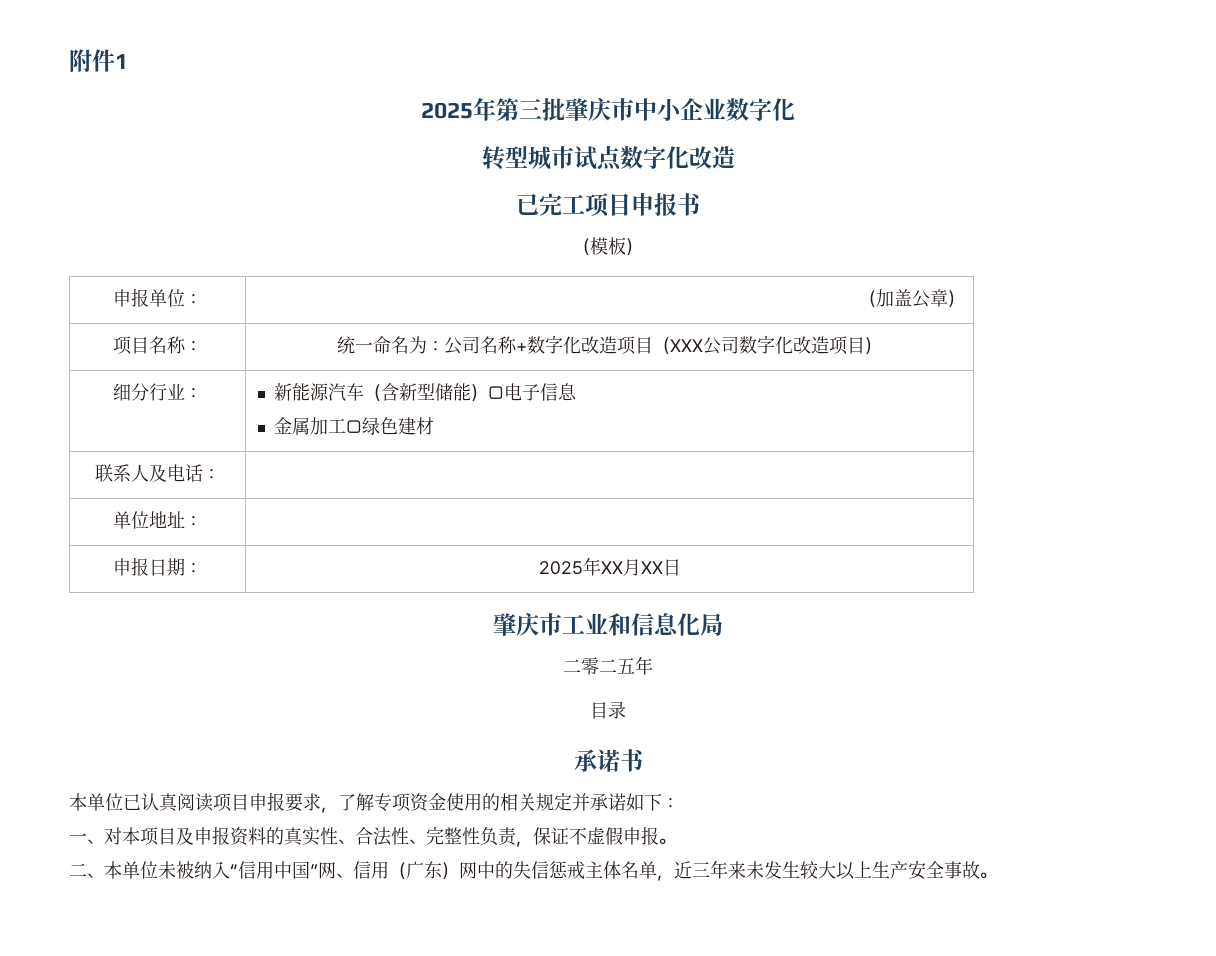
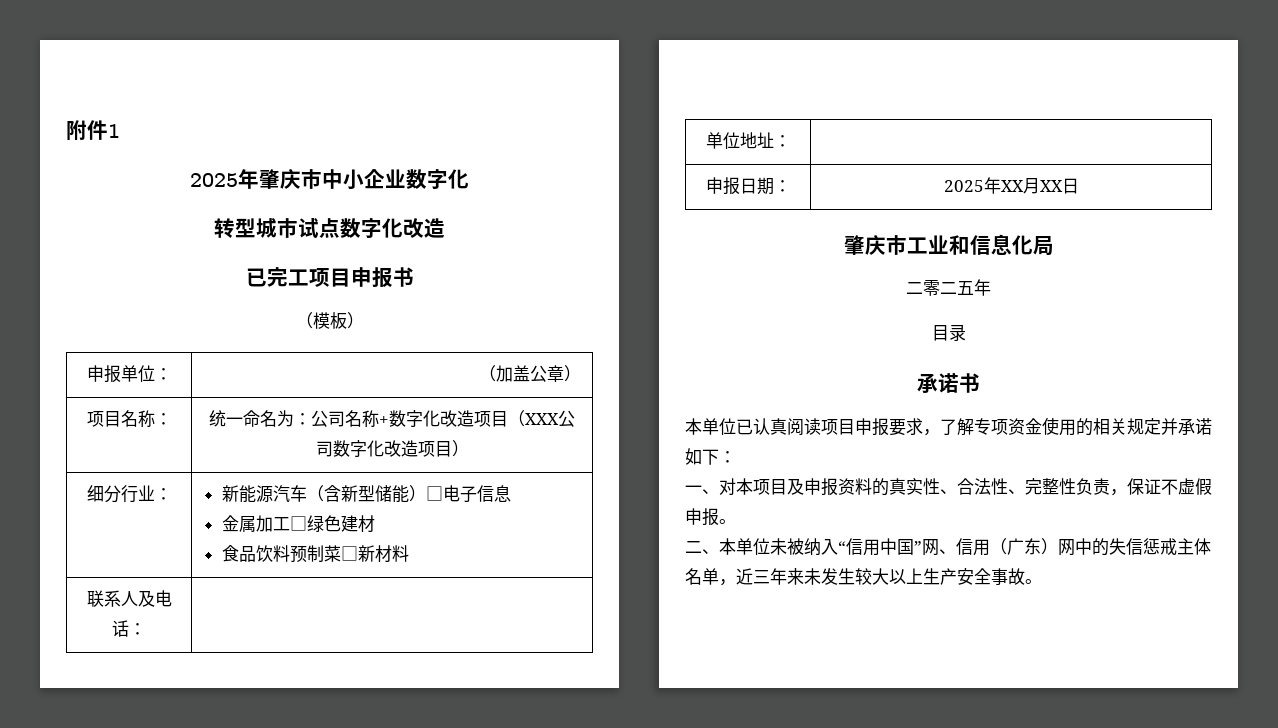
- 2025年第三批肇庆市中小企业数字化
+ 2025年肇庆市中小企业数字化
  细分行业： | 新能源汽车（含新型储能）□电子信息
  金属加工□绿色建材
+ 食品饮料预制菜□新材料

